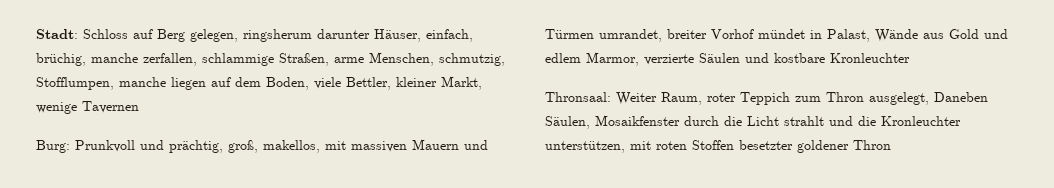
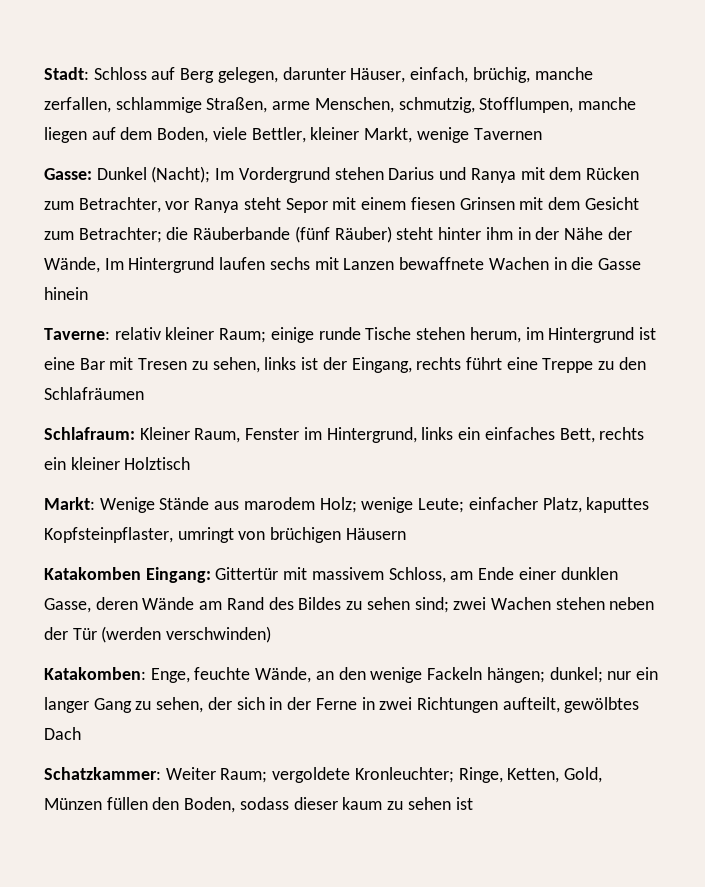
- Stadt: Schloss auf Berg gelegen, ringsherum darunter Häuser, einfach, brüchig, manche zerfallen, schlammige Straßen, arme Menschen, schmutzig, Stofflumpen, manche liegen auf dem Boden, viele Bettler, kleiner Markt, wenige Tavernen
+ Stadt: Schloss auf Berg gelegen, darunter Häuser, einfach, brüchig, manche zerfallen, schlammige Straßen, arme Menschen, schmutzig, Stofflumpen, manche liegen auf dem Boden, viele Bettler, kleiner Markt, wenige Tavernen
- Burg: Prunkvoll und prächtig, groß, makellos, mit massiven Mauern und Türmen umrandet, breiter Vorhof mündet in Palast, Wände aus Gold und edlem Marmor, verzierte Säulen und kostbare Kronleuchter
- Thronsaal: Weiter Raum, roter Teppich zum Thron ausgelegt, Daneben Säulen, Mosaikfenster durch die Licht strahlt und die Kronleuchter unterstützen, mit roten Stoffen besetzter goldener Thron
+ Gasse: Dunkel (Nacht); Im Vordergrund stehen Darius und Ranya mit dem Rücken zum Betrachter, vor Ranya steht Sepor mit einem fiesen Grinsen mit dem Gesicht zum Betrachter; die Räuberbande (fünf Räuber) steht hinter ihm in der Nähe der Wände, Im Hintergrund laufen sechs mit Lanzen bewaffnete Wachen in die Gasse hinein
+ Taverne: relativ kleiner Raum; einige runde Tische stehen herum, im Hintergrund ist eine Bar mit Tresen zu sehen, links ist der Eingang, rechts führt eine Treppe zu den Schlafräumen
+ Schlafraum: Kleiner Raum, Fenster im Hintergrund, links ein einfaches Bett, rechts ein kleiner Holztisch
+ Markt: Wenige Stände aus marodem Holz; wenige Leute; einfacher Platz, kaputtes Kopfsteinpflaster, umringt von brüchigen Häusern
+ Katakomben Eingang: Gittertür mit massivem Schloss, am Ende einer dunklen Gasse, deren Wände am Rand des Bildes zu sehen sind; zwei Wachen stehen neben der Tür (werden verschwinden)
+ Katakomben: Enge, feuchte Wände, an den wenige Fackeln hängen; dunkel; nur ein langer Gang zu sehen, der sich in der Ferne in zwei Richtungen aufteilt, gewölbtes Dach
+ Schatzkammer: Weiter Raum; vergoldete Kronleuchter; Ringe, Ketten, Gold, Münzen füllen den Boden, sodass dieser kaum zu sehen ist

